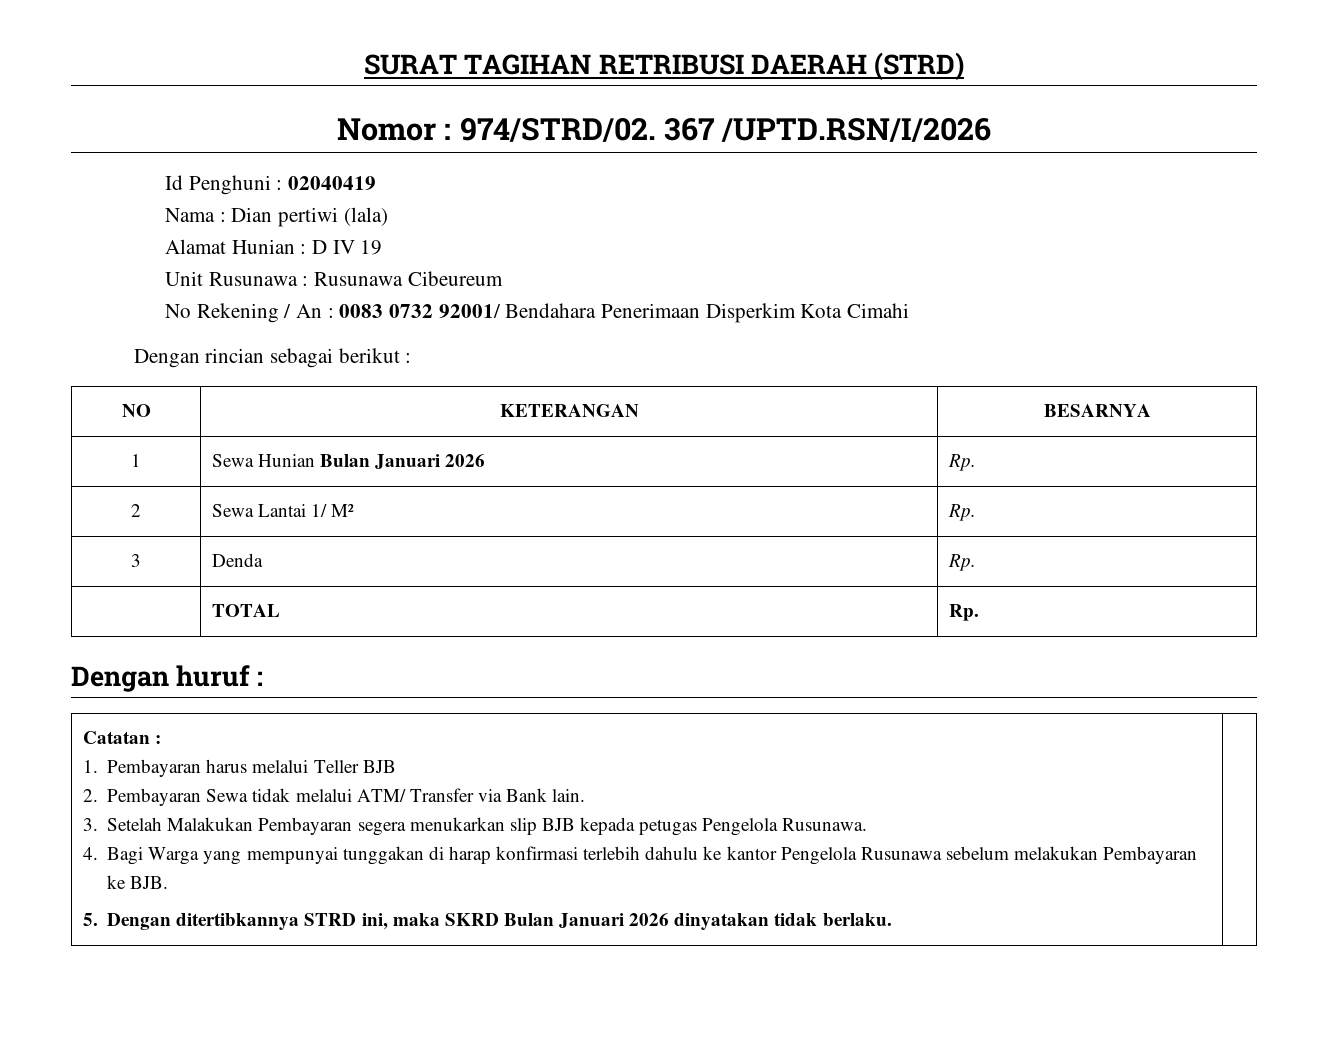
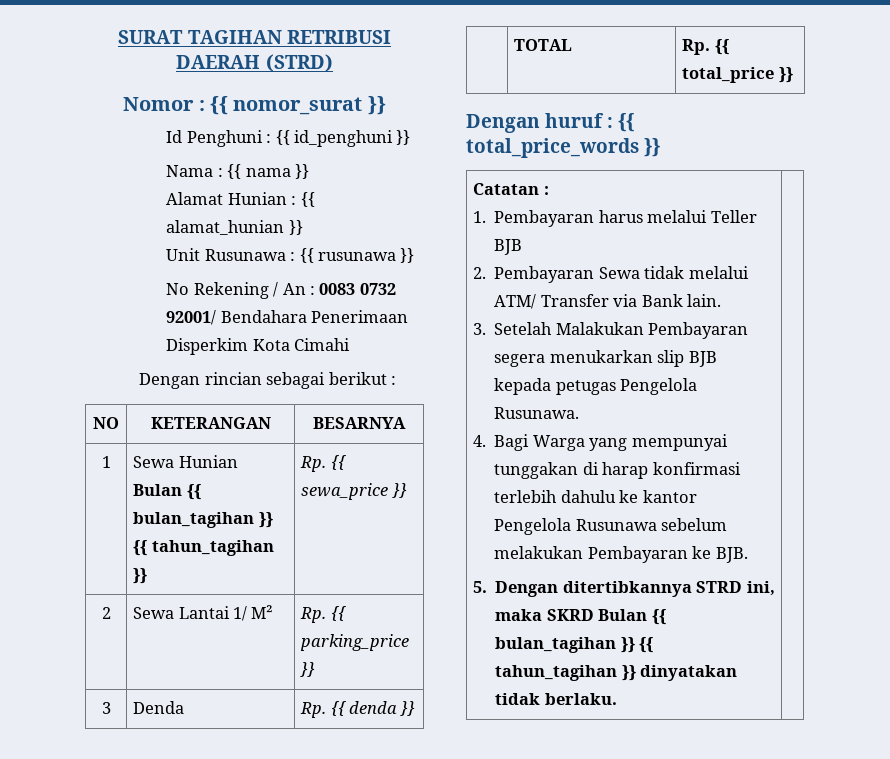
- Nomor : 974/STRD/02. 367 /UPTD.RSN/I/2026
+ Nomor : {{ nomor_surat }}
- Id Penghuni : 02040419
+ Id Penghuni : {{ id_penghuni }}
- Nama : Dian pertiwi (lala)
+ Nama : {{ nama }}
- Alamat Hunian : D IV 19
+ Alamat Hunian : {{ alamat_hunian }}
- Unit Rusunawa : Rusunawa Cibeureum
+ Unit Rusunawa : {{ rusunawa }}
- 1 | Sewa Hunian Bulan Januari 2026 | Rp.
+ 1 | Sewa Hunian Bulan {{ bulan_tagihan }} {{ tahun_tagihan }} | Rp. {{ sewa_price }}
- 2 | Sewa Lantai 1/ M² | Rp.
+ 2 | Sewa Lantai 1/ M² | Rp. {{ parking_price }}
- 3 | Denda | Rp.
+ 3 | Denda | Rp. {{ denda }}
- | TOTAL | Rp.
+ | TOTAL | Rp. {{ total_price }}
- Dengan huruf :
+ Dengan huruf : {{ total_price_words }}
- 5. Dengan ditertibkannya STRD ini, maka SKRD Bulan Januari 2026 dinyatakan tidak berlaku.
+ 5. Dengan ditertibkannya STRD ini, maka SKRD Bulan {{ bulan_tagihan }} {{ tahun_tagihan }} dinyatakan tidak berlaku.

